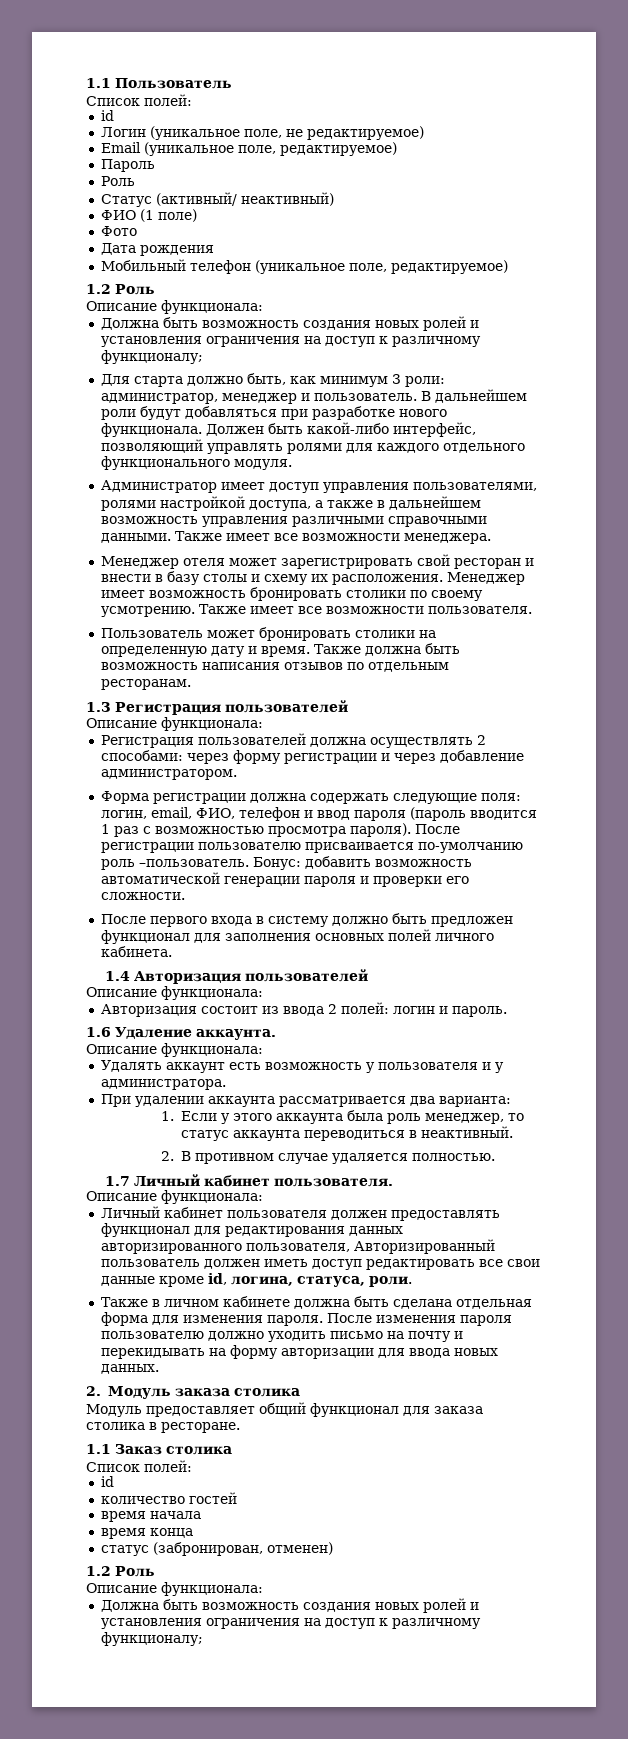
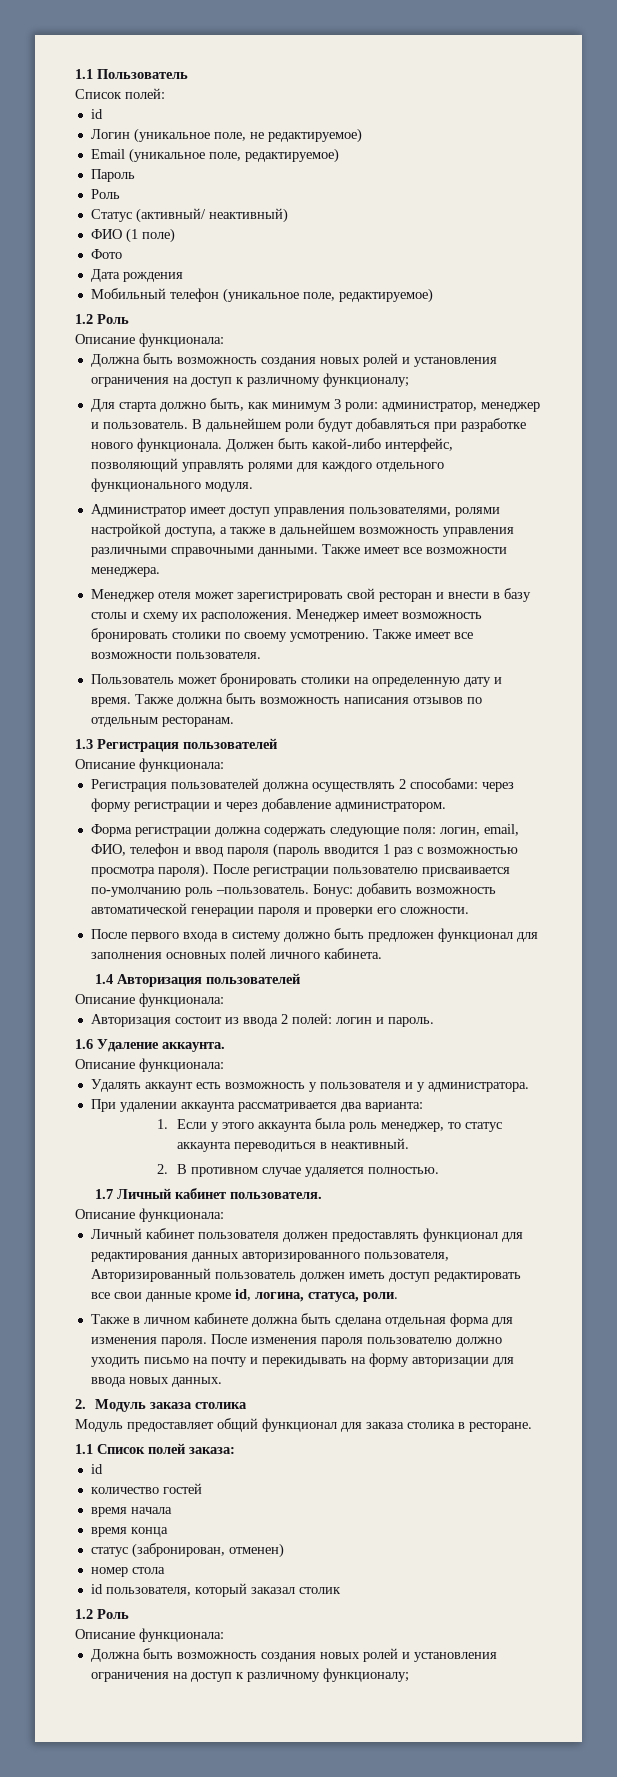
- 1.1 Заказ столика
- Список полей:
+ 1.1 Список полей заказа:
+ номер стола
+ id пользователя, который заказал столик

